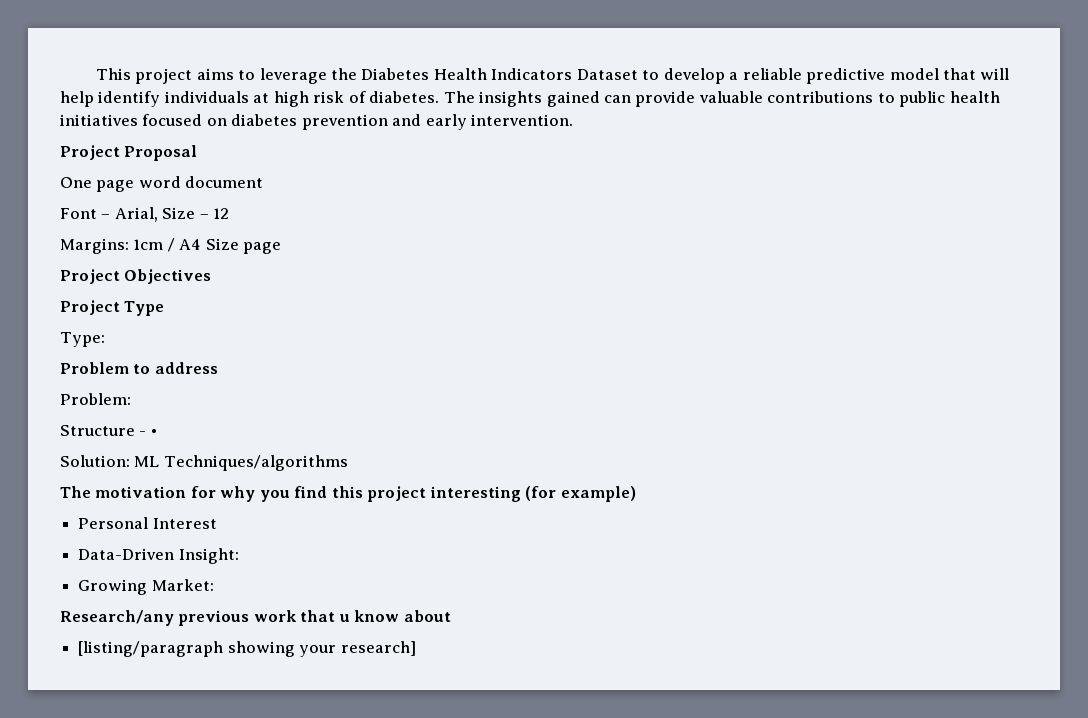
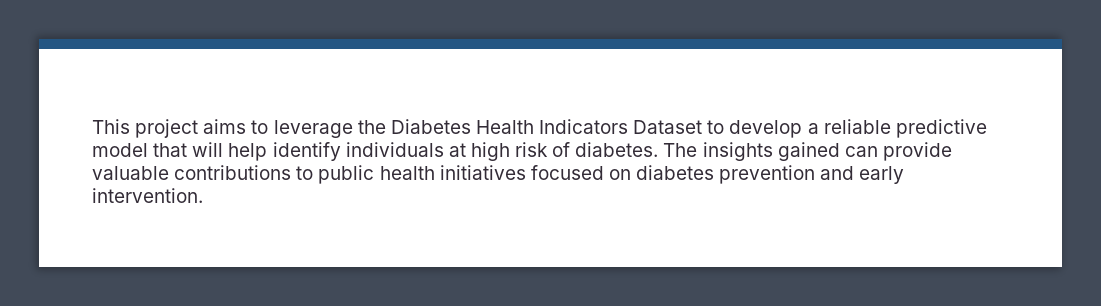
- Project Proposal
- One page word document
- Font – Arial, Size – 12
- Margins: 1cm / A4 Size page
- Project Objectives
- Project Type
- Type:
- Problem to address
- Problem:
- Structure - •
- Solution: ML Techniques/algorithms
- The motivation for why you find this project interesting (for example)
- Personal Interest
- Data-Driven Insight:
- Growing Market:
- Research/any previous work that u know about
- [listing/paragraph showing your research]

